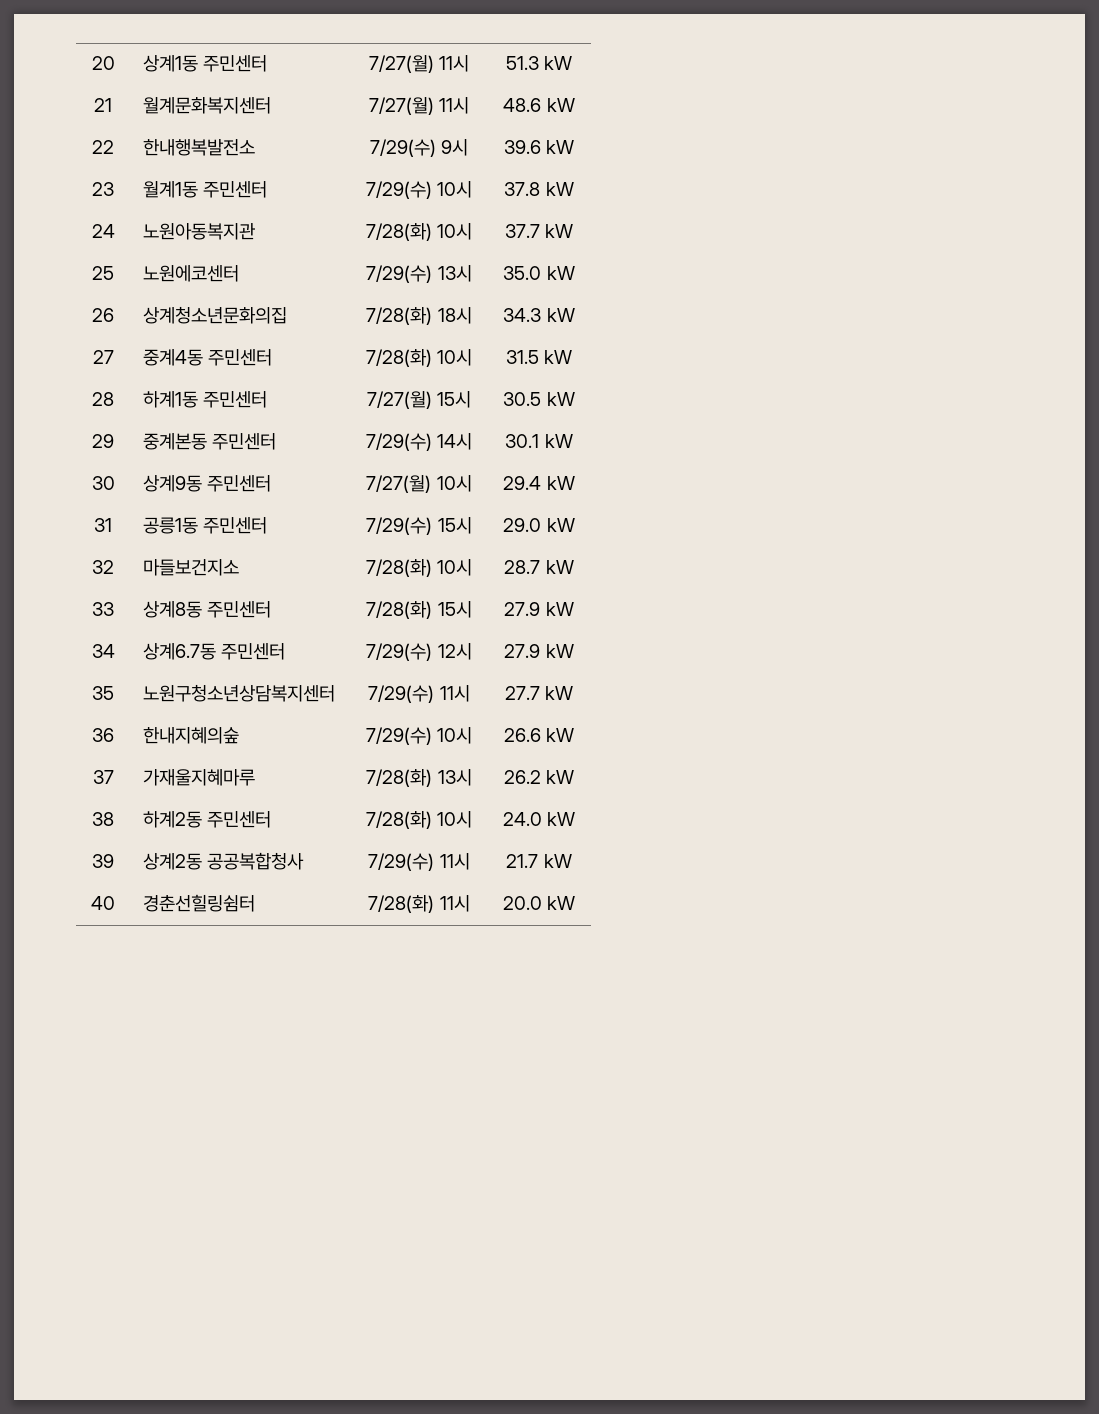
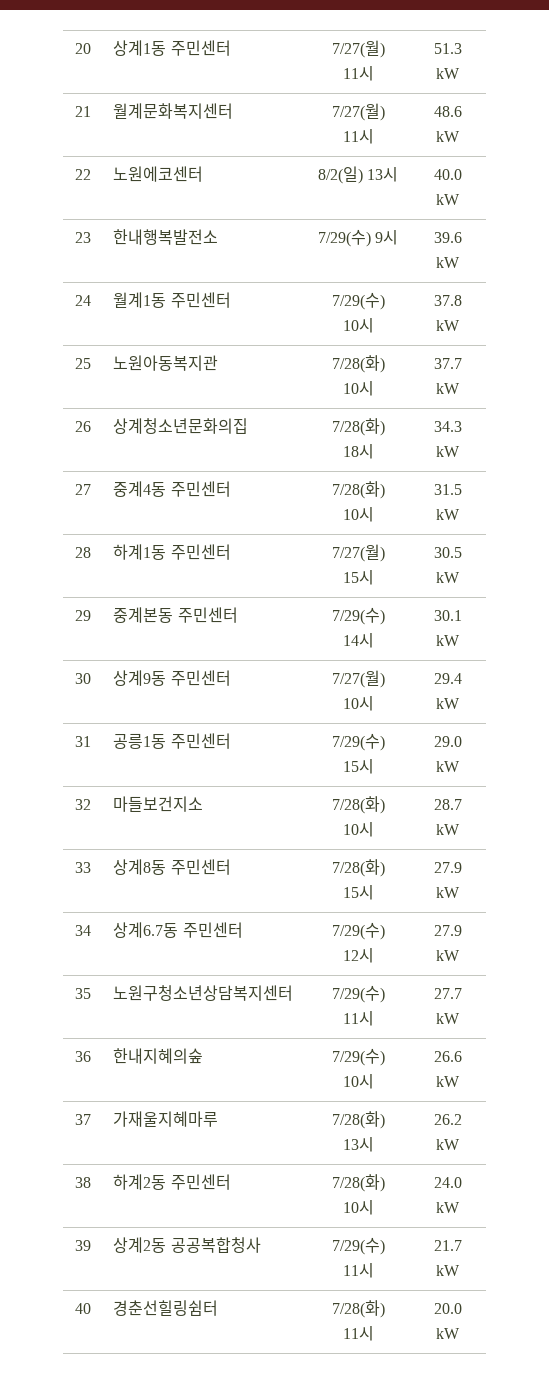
- 22 | 한내행복발전소 | 7/29(수) 9시 | 39.6 kW
+ 22 | 노원에코센터 | 8/2(일) 13시 | 40.0 kW
+ 23 | 한내행복발전소 | 7/29(수) 9시 | 39.6 kW
- 23 | 월계1동 주민센터 | 7/29(수) 10시 | 37.8 kW
+ 24 | 월계1동 주민센터 | 7/29(수) 10시 | 37.8 kW
- 24 | 노원아동복지관 | 7/28(화) 10시 | 37.7 kW
+ 25 | 노원아동복지관 | 7/28(화) 10시 | 37.7 kW
- 25 | 노원에코센터 | 7/29(수) 13시 | 35.0 kW

